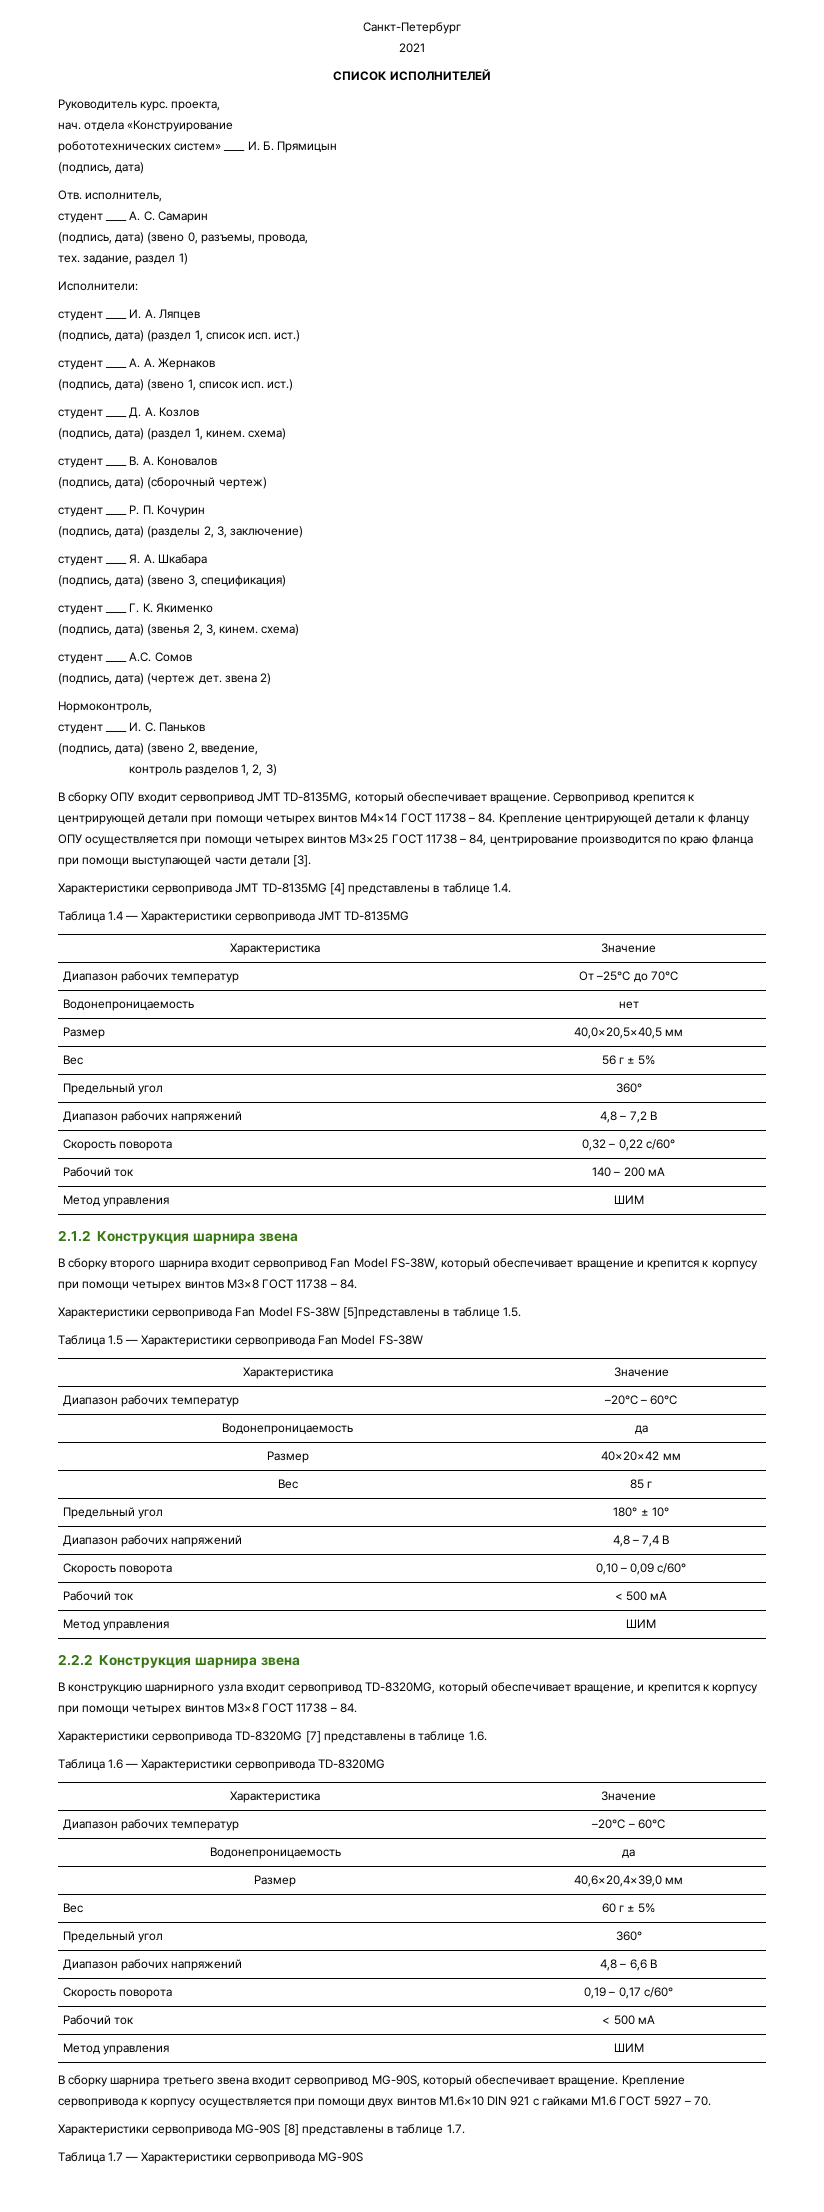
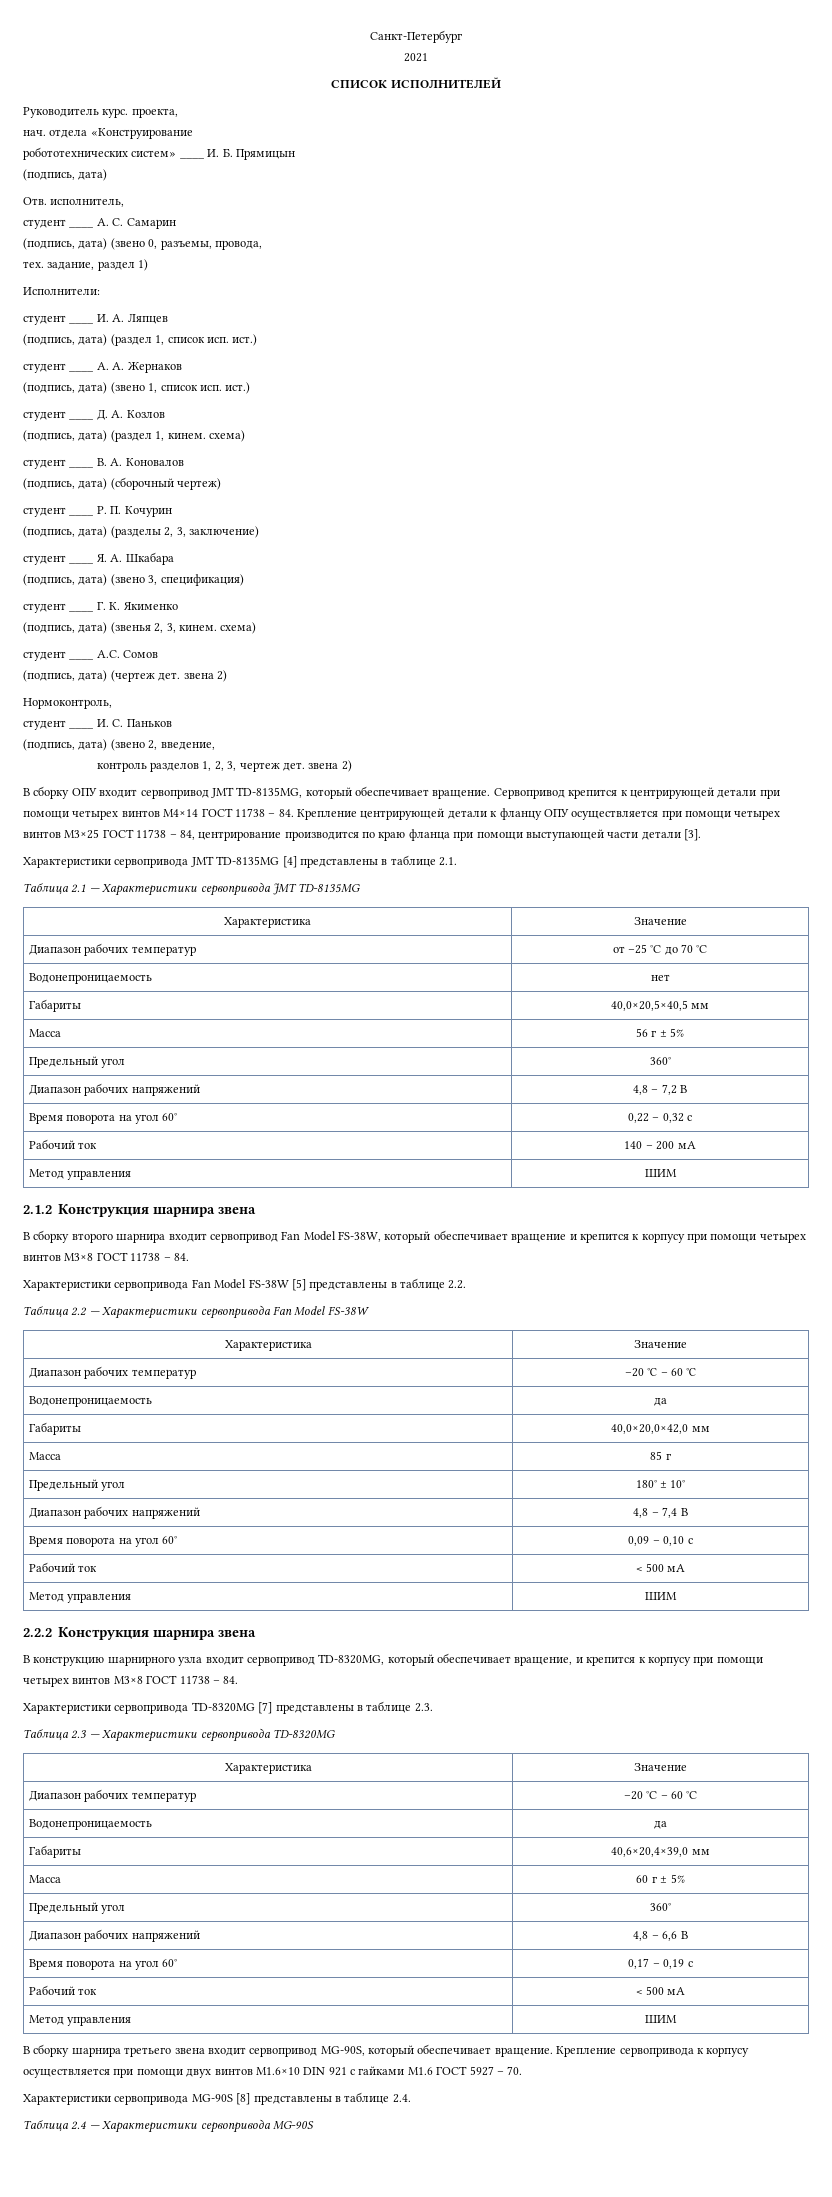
- контроль разделов 1, 2, 3)
+ контроль разделов 1, 2, 3, чертеж дет. звена 2)
- Характеристики сервопривода JMT TD-8135MG [4] представлены в таблице 1.4.
- Таблица 1.4 — Характеристики сервопривода JMT TD-8135MG
+ Характеристики сервопривода JMT TD-8135MG [4] представлены в таблице 2.1.
+ Таблица 2.1 — Характеристики сервопривода JMT TD-8135MG
- Диапазон рабочих температур | От –25°C до 70°C
+ Диапазон рабочих температур | от –25 °C до 70 °C
- Размер | 40,0×20,5×40,5 мм
+ Габариты | 40,0×20,5×40,5 мм
- Вес | 56 г ± 5%
+ Масса | 56 г ± 5%
- Скорость поворота | 0,32 – 0,22 с/60°
+ Время поворота на угол 60° | 0,22 – 0,32 с
- Характеристики сервопривода Fan Model FS-38W [5]представлены в таблице 1.5.
- Таблица 1.5 — Характеристики сервопривода Fan Model FS-38W
+ Характеристики сервопривода Fan Model FS-38W [5] представлены в таблице 2.2.
+ Таблица 2.2 — Характеристики сервопривода Fan Model FS-38W
  Характеристика | Значение
- Диапазон рабочих температур | –20℃ – 60℃
+ Диапазон рабочих температур | –20 ℃ – 60 ℃
  Водонепроницаемость | да
- Размер | 40×20×42 мм
- Вес | 85 г
+ Габариты | 40,0×20,0×42,0 мм
+ Масса | 85 г
- Скорость поворота | 0,10 – 0,09 с/60°
+ Время поворота на угол 60° | 0,09 – 0,10 с
- Характеристики сервопривода TD-8320MG [7] представлены в таблице 1.6.
- Таблица 1.6 — Характеристики сервопривода TD-8320MG
+ Характеристики сервопривода TD-8320MG [7] представлены в таблице 2.3.
+ Таблица 2.3 — Характеристики сервопривода TD-8320MG
  Характеристика | Значение
- Диапазон рабочих температур | –20°C – 60°C
+ Диапазон рабочих температур | –20 °C – 60 °C
  Водонепроницаемость | да
- Размер | 40,6×20,4×39,0 мм
+ Габариты | 40,6×20,4×39,0 мм
- Вес | 60 г ± 5%
+ Масса | 60 г ± 5%
- Скорость поворота | 0,19 – 0,17 с/60°
+ Время поворота на угол 60° | 0,17 – 0,19 с
- Характеристики сервопривода MG-90S [8] представлены в таблице 1.7.
- Таблица 1.7 — Характеристики сервопривода MG-90S
+ Характеристики сервопривода MG-90S [8] представлены в таблице 2.4.
+ Таблица 2.4 — Характеристики сервопривода MG-90S

